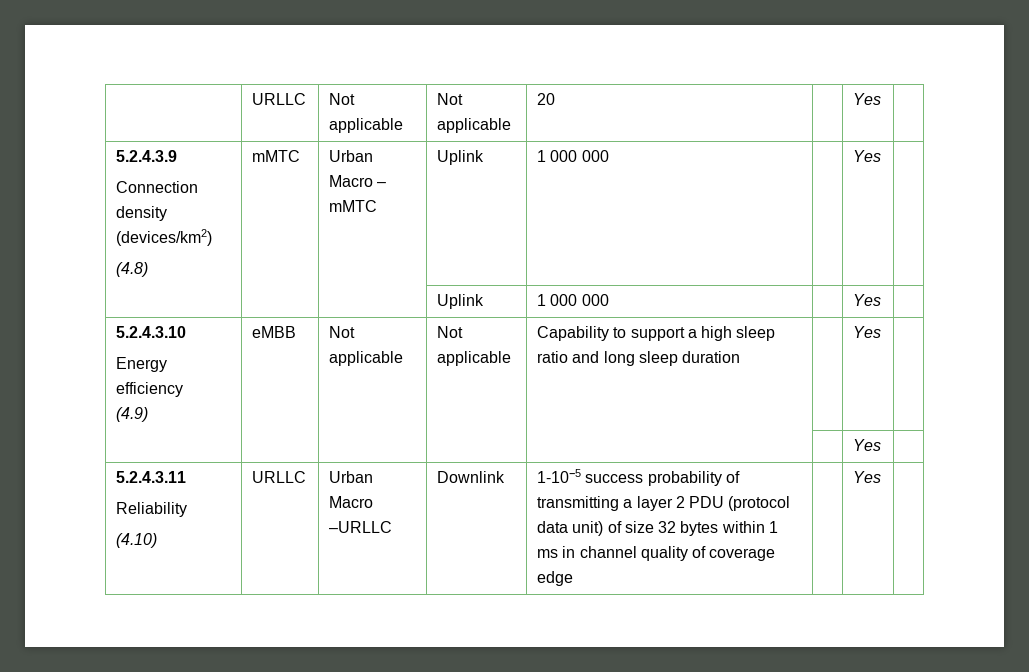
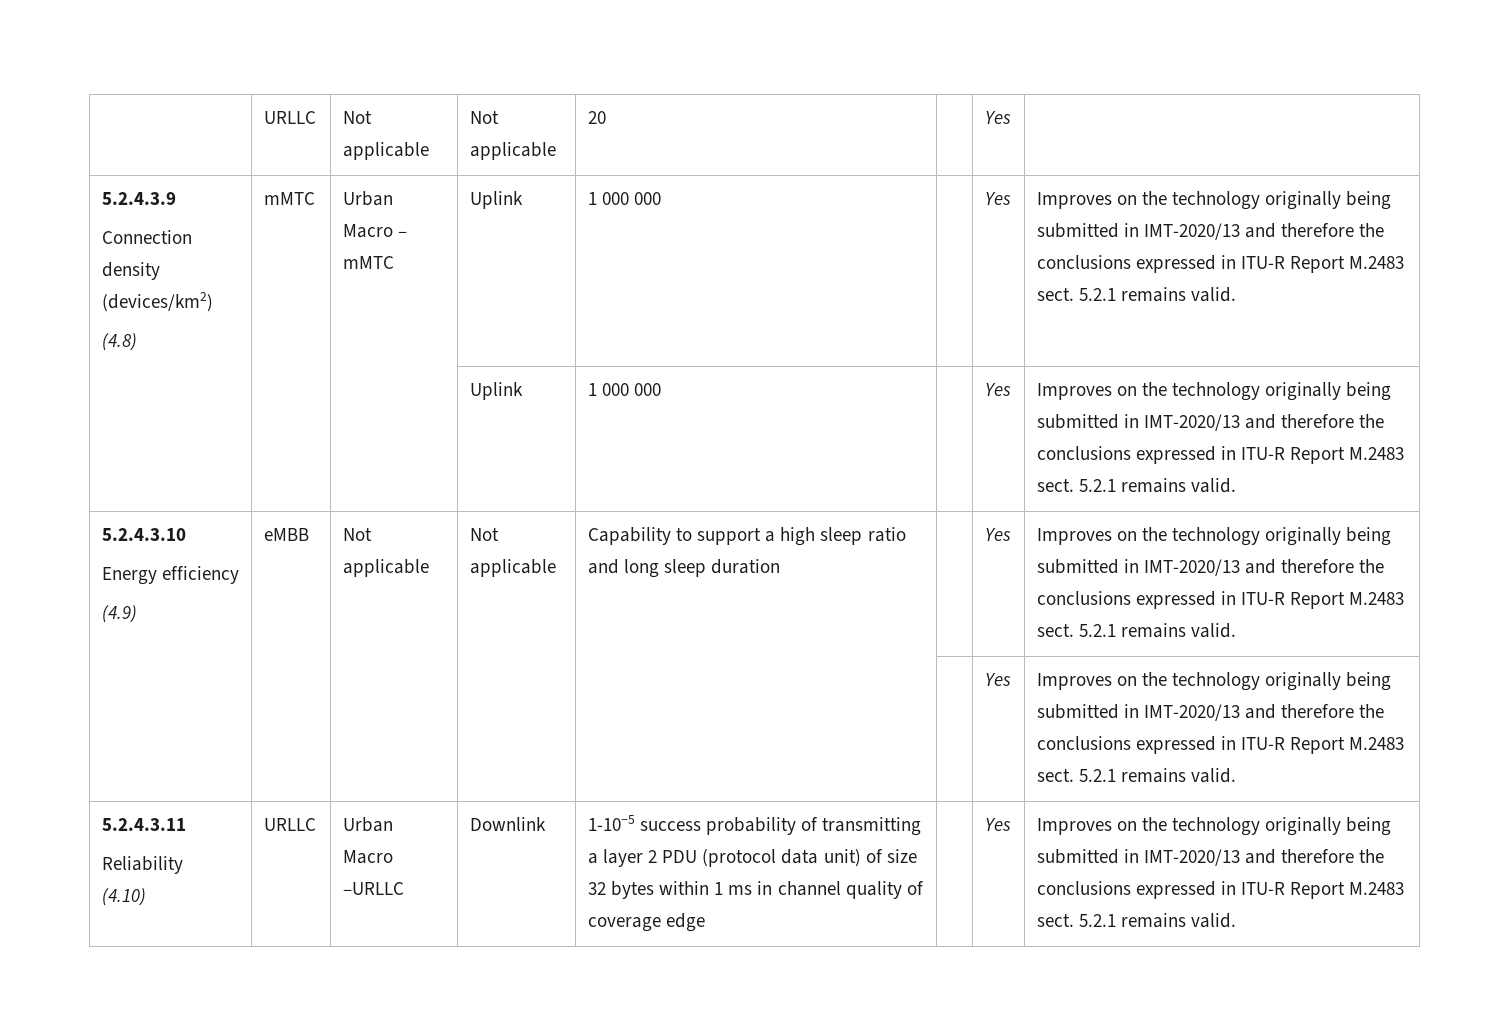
  5.2.4.3.9
  Connection density (devices/km2)
- (4.8) | mMTC | Urban Macro – mMTC | Uplink | 1 000 000 | | Yes |
- | | | Uplink | 1 000 000 | | Yes |
+ (4.8) | mMTC | Urban Macro – mMTC | Uplink | 1 000 000 | | Yes | Improves on the technology originally being submitted in IMT-2020/13 and therefore the conclusions expressed in ITU-R Report M.2483 sect. 5.2.1 remains valid.
+ | | | Uplink | 1 000 000 | | Yes | Improves on the technology originally being submitted in IMT-2020/13 and therefore the conclusions expressed in ITU-R Report M.2483 sect. 5.2.1 remains valid.
- Capability to support a high sleep ratio and long sleep duration | | Yes |
- | | | | | | Yes |
+ Capability to support a high sleep ratio and long sleep duration | | Yes | Improves on the technology originally being submitted in IMT-2020/13 and therefore the conclusions expressed in ITU-R Report M.2483 sect. 5.2.1 remains valid.
+ | | | | | | Yes | Improves on the technology originally being submitted in IMT-2020/13 and therefore the conclusions expressed in ITU-R Report M.2483 sect. 5.2.1 remains valid.
- 1-10−5 success probability of transmitting a layer 2 PDU (protocol data unit) of size 32 bytes within 1 ms in channel quality of coverage edge | | Yes
+ 1-10−5 success probability of transmitting a layer 2 PDU (protocol data unit) of size 32 bytes within 1 ms in channel quality of coverage edge | | Yes | Improves on the technology originally being submitted in IMT-2020/13 and therefore the conclusions expressed in ITU-R Report M.2483 sect. 5.2.1 remains valid.

